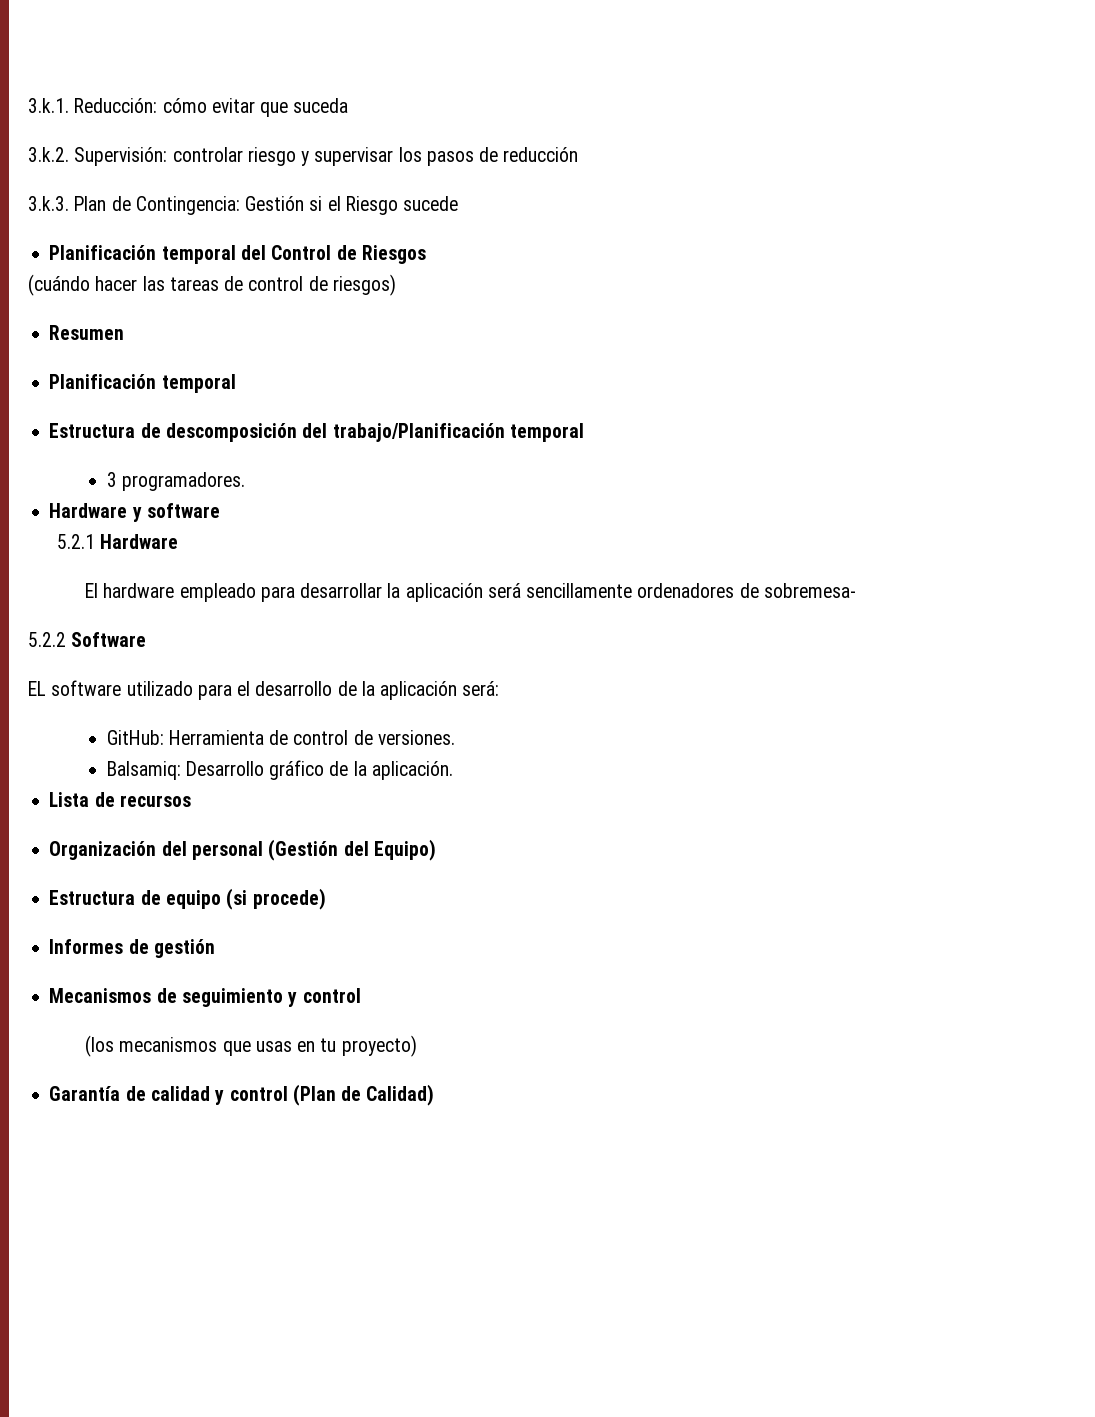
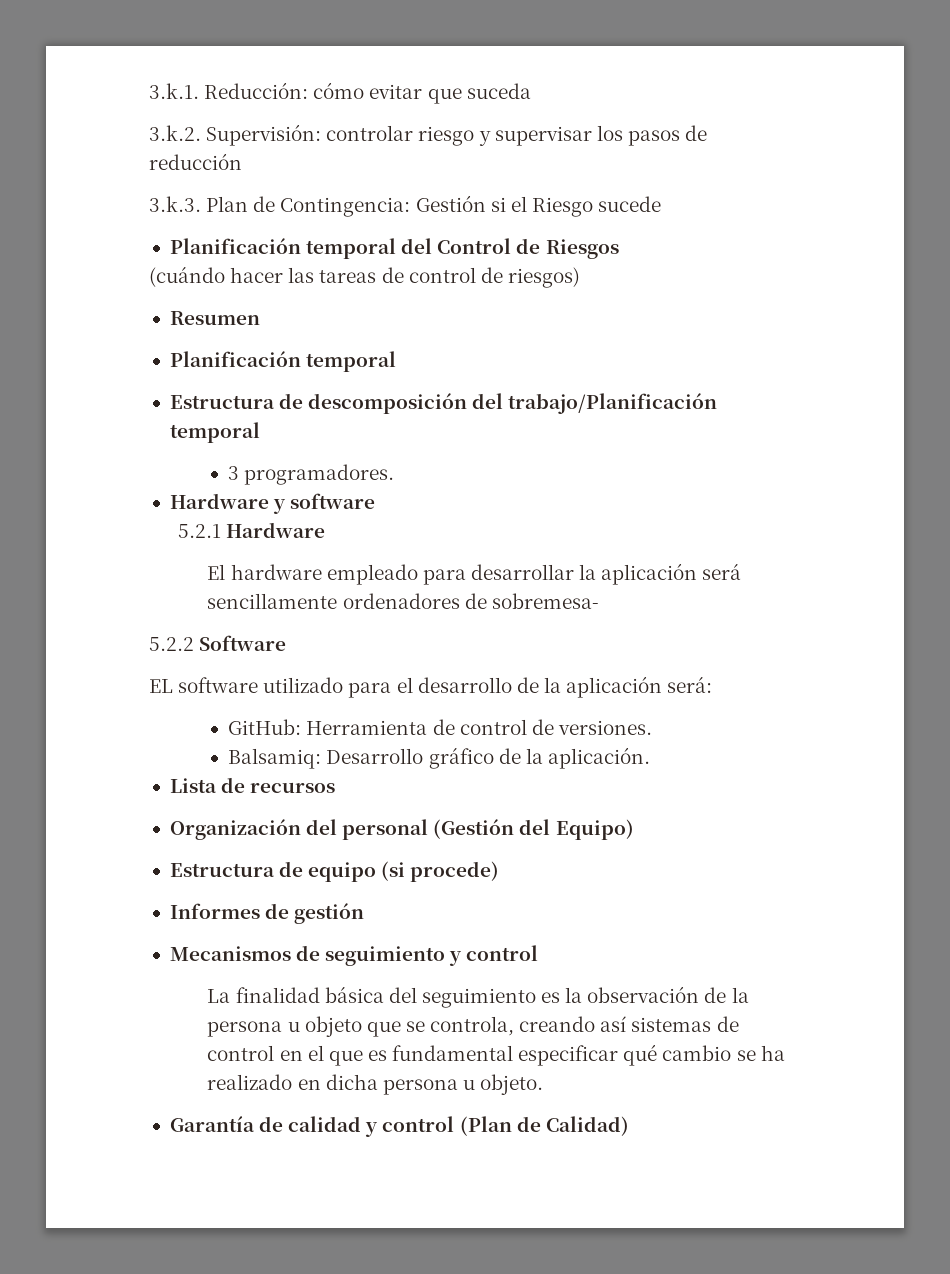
- (los mecanismos que usas en tu proyecto)
+ La finalidad básica del seguimiento es la observación de la persona u objeto que se controla, creando así sistemas de control en el que es fundamental especificar qué cambio se ha realizado en dicha persona u objeto.

